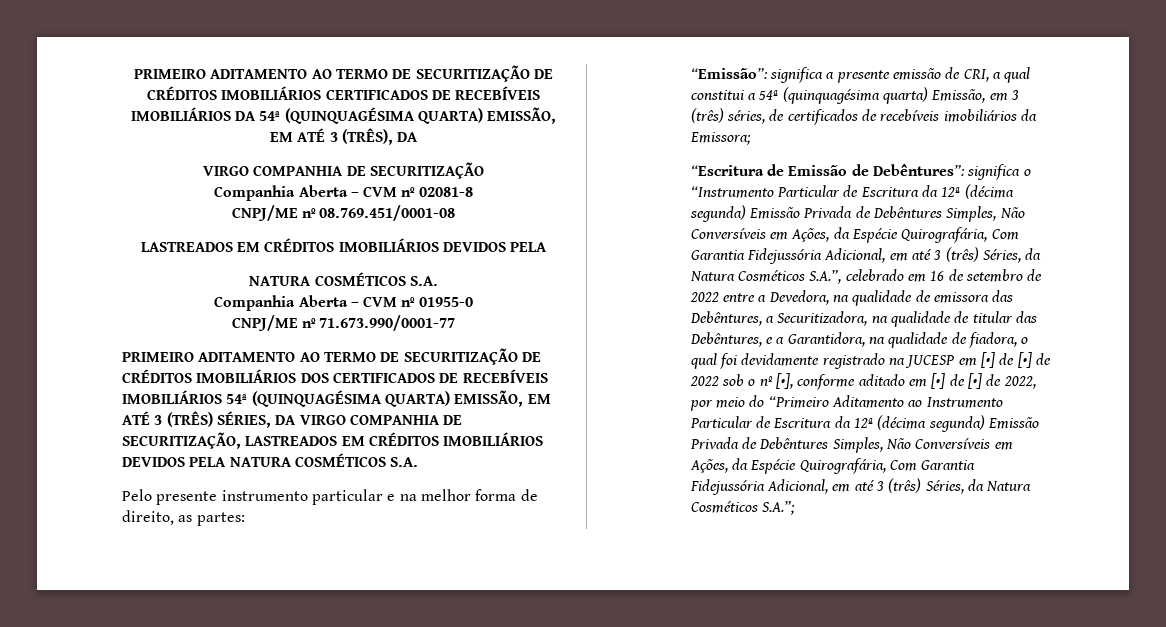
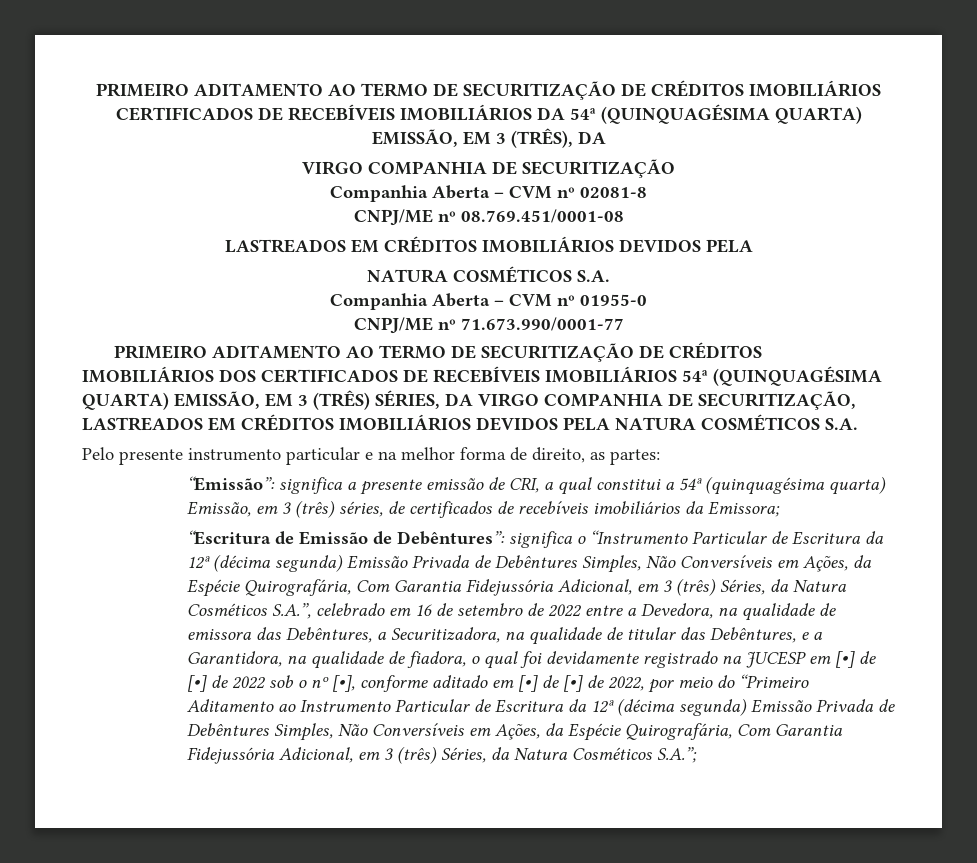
- PRIMEIRO ADITAMENTO AO TERMO DE SECURITIZAÇÃO DE CRÉDITOS IMOBILIÁRIOS CERTIFICADOS DE RECEBÍVEIS IMOBILIÁRIOS DA 54ª (QUINQUAGÉSIMA QUARTA) EMISSÃO, EM ATÉ 3 (TRÊS), DA
+ PRIMEIRO ADITAMENTO AO TERMO DE SECURITIZAÇÃO DE CRÉDITOS IMOBILIÁRIOS CERTIFICADOS DE RECEBÍVEIS IMOBILIÁRIOS DA 54ª (QUINQUAGÉSIMA QUARTA) EMISSÃO, EM 3 (TRÊS), DA
- PRIMEIRO ADITAMENTO AO TERMO DE SECURITIZAÇÃO DE CRÉDITOS IMOBILIÁRIOS DOS CERTIFICADOS DE RECEBÍVEIS IMOBILIÁRIOS 54ª (QUINQUAGÉSIMA QUARTA) EMISSÃO, EM ATÉ 3 (TRÊS) SÉRIES, DA VIRGO COMPANHIA DE SECURITIZAÇÃO, LASTREADOS EM CRÉDITOS IMOBILIÁRIOS DEVIDOS PELA NATURA COSMÉTICOS S.A.
+ PRIMEIRO ADITAMENTO AO TERMO DE SECURITIZAÇÃO DE CRÉDITOS IMOBILIÁRIOS DOS CERTIFICADOS DE RECEBÍVEIS IMOBILIÁRIOS 54ª (QUINQUAGÉSIMA QUARTA) EMISSÃO, EM 3 (TRÊS) SÉRIES, DA VIRGO COMPANHIA DE SECURITIZAÇÃO, LASTREADOS EM CRÉDITOS IMOBILIÁRIOS DEVIDOS PELA NATURA COSMÉTICOS S.A.
- significa o “Instrumento Particular de Escritura da 12ª (décima segunda) Emissão Privada de Debêntures Simples, Não Conversíveis em Ações, da Espécie Quirografária, Com Garantia Fidejussória Adicional, em até 3 (três) Séries, da Natura Cosméticos S.A.”, celebrado em 16 de setembro de 2022 entre a Devedora, na qualidade de emissora das Debêntures, a Securitizadora, na qualidade de titular das Debêntures, e a Garantidora, na qualidade de fiadora, o qual foi devidamente registrado na JUCESP em [•] de [•] de 2022 sob o nº [•], conforme aditado em [•] de [•] de 2022, por meio do “Primeiro Aditamento ao Instrumento Particular de Escritura da 12ª (décima segunda) Emissão Privada de Debêntures Simples, Não Conversíveis em Ações, da Espécie Quirografária, Com Garantia Fidejussória Adicional, em até 3 (três) Séries, da Natura Cosméticos S.A.”;
+ significa o “Instrumento Particular de Escritura da 12ª (décima segunda) Emissão Privada de Debêntures Simples, Não Conversíveis em Ações, da Espécie Quirografária, Com Garantia Fidejussória Adicional, em 3 (três) Séries, da Natura Cosméticos S.A.”, celebrado em 16 de setembro de 2022 entre a Devedora, na qualidade de emissora das Debêntures, a Securitizadora, na qualidade de titular das Debêntures, e a Garantidora, na qualidade de fiadora, o qual foi devidamente registrado na JUCESP em [•] de [•] de 2022 sob o nº [•], conforme aditado em [•] de [•] de 2022, por meio do “Primeiro Aditamento ao Instrumento Particular de Escritura da 12ª (décima segunda) Emissão Privada de Debêntures Simples, Não Conversíveis em Ações, da Espécie Quirografária, Com Garantia Fidejussória Adicional, em 3 (três) Séries, da Natura Cosméticos S.A.”;

